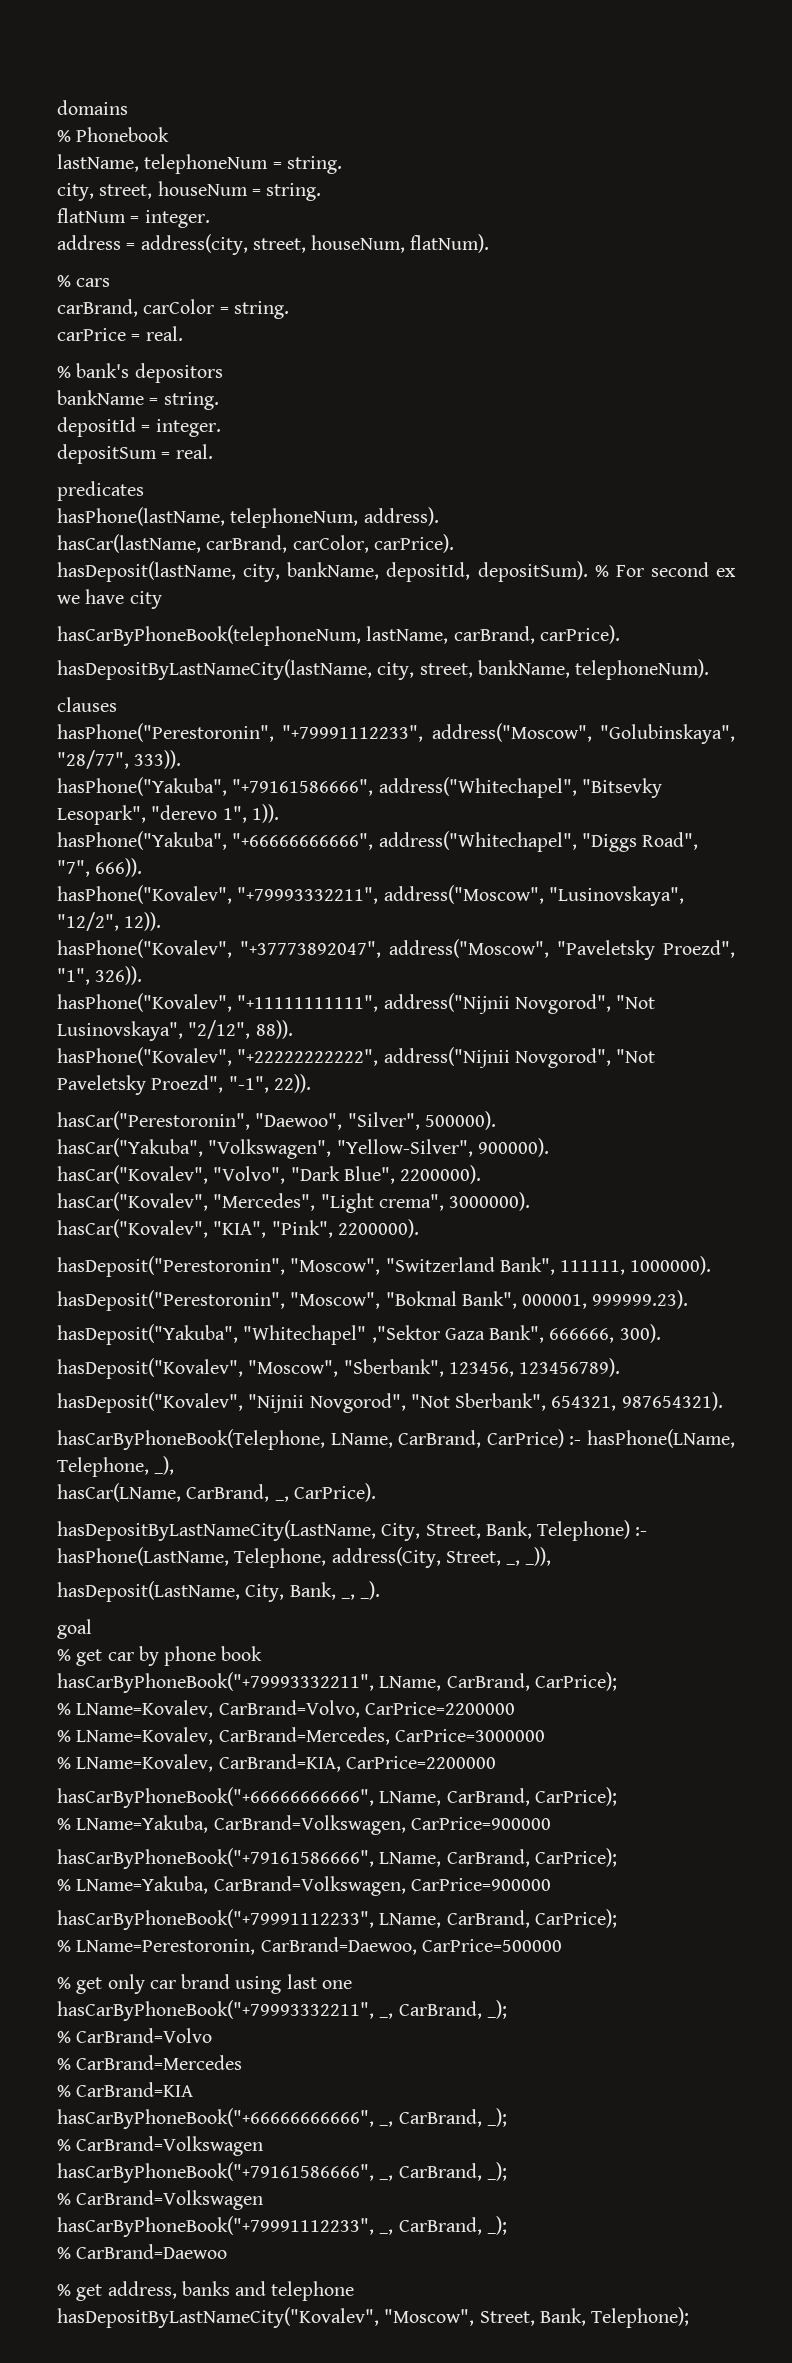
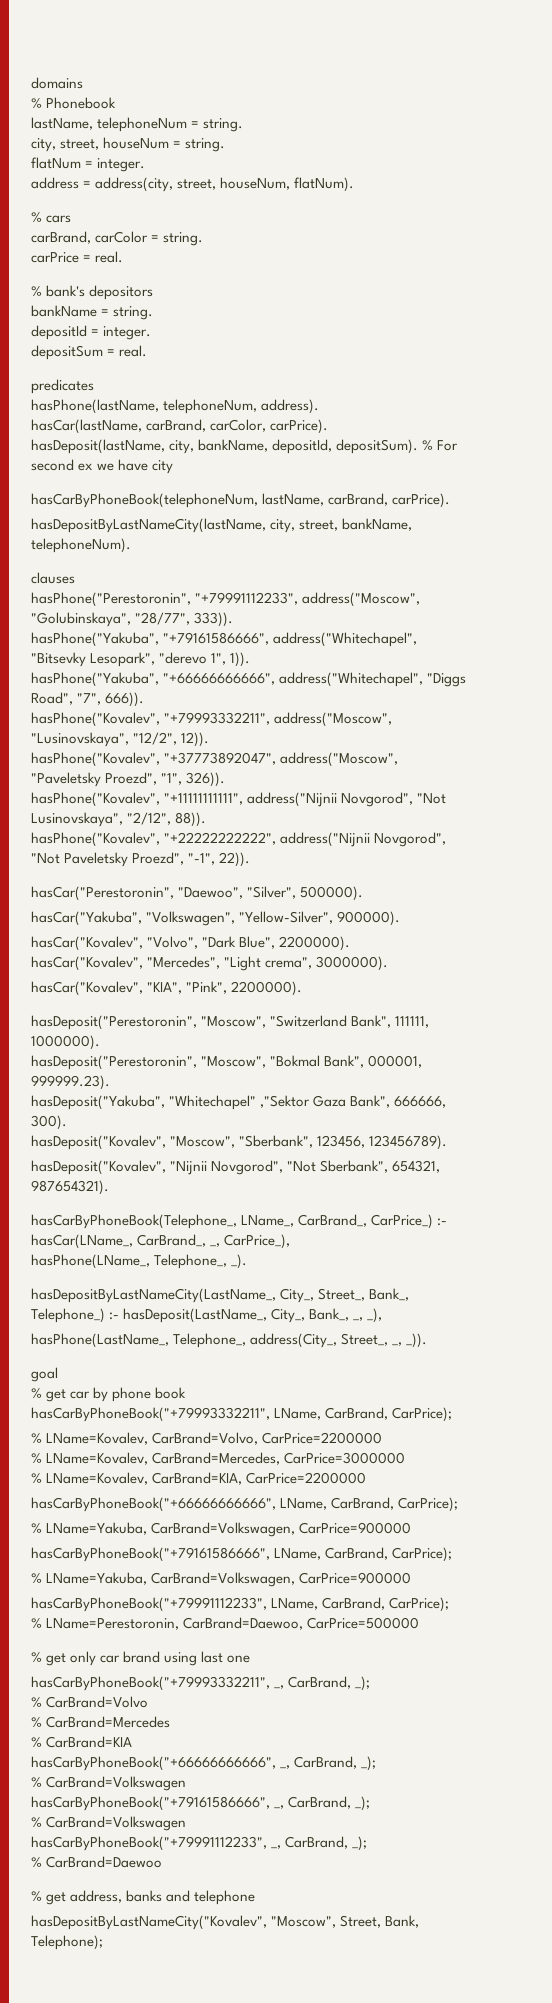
- hasCarByPhoneBook(Telephone, LName, CarBrand, CarPrice) :- hasPhone(LName, Telephone, _),
- hasCar(LName, CarBrand, _, CarPrice).
- hasDepositByLastNameCity(LastName, City, Street, Bank, Telephone) :- hasPhone(LastName, Telephone, address(City, Street, _, _)),
- hasDeposit(LastName, City, Bank, _, _).
+ hasCarByPhoneBook(Telephone_, LName_, CarBrand_, CarPrice_) :- hasCar(LName_, CarBrand_, _, CarPrice_),
+ hasPhone(LName_, Telephone_, _).
+ hasDepositByLastNameCity(LastName_, City_, Street_, Bank_, Telephone_) :- hasDeposit(LastName_, City_, Bank_, _, _),
+ hasPhone(LastName_, Telephone_, address(City_, Street_, _, _)).

